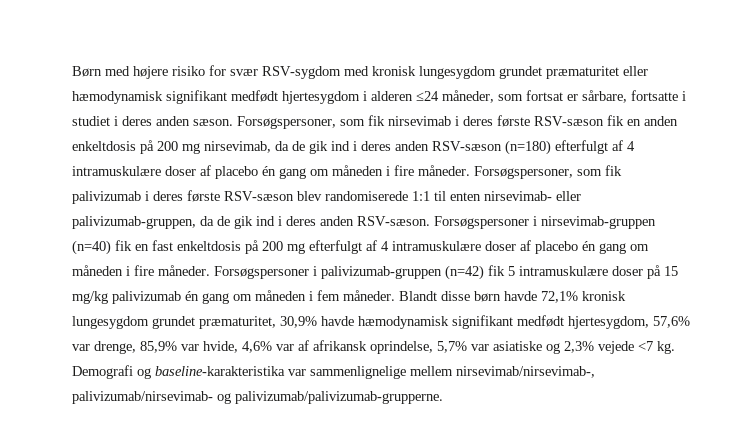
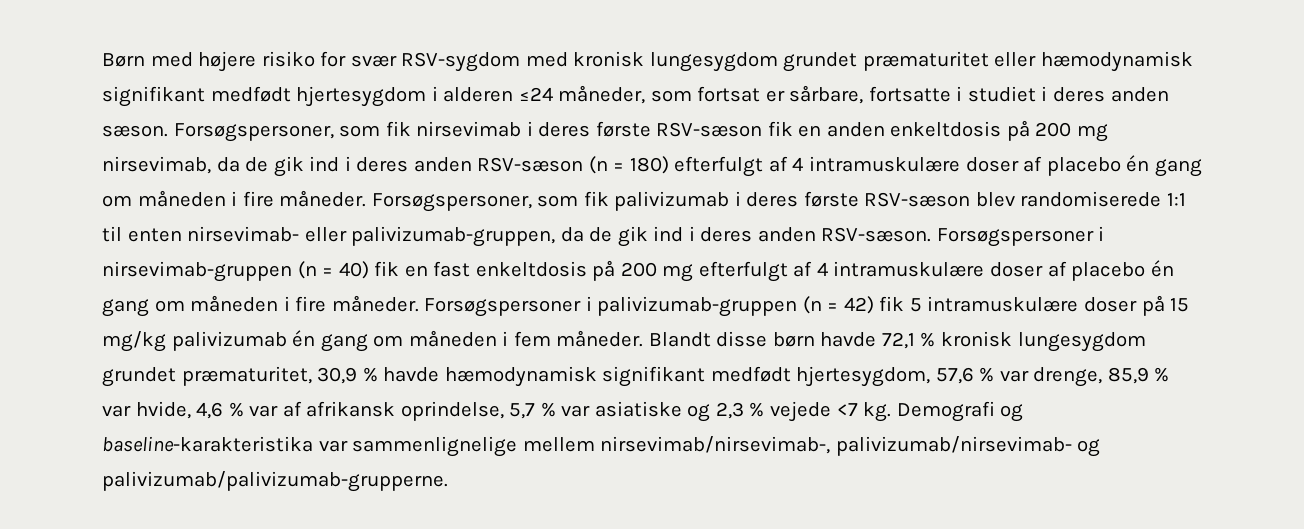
- Forsøgspersoner, som fik nirsevimab i deres første RSV-sæson fik en anden enkeltdosis på 200 mg nirsevimab, da de gik ind i deres anden RSV-sæson (n=180) efterfulgt af 4 intramuskulære doser af placebo én gang om måneden i fire måneder.
+ Forsøgspersoner, som fik nirsevimab i deres første RSV-sæson fik en anden enkeltdosis på 200 mg nirsevimab, da de gik ind i deres anden RSV-sæson (n = 180) efterfulgt af 4 intramuskulære doser af placebo én gang om måneden i fire måneder.
- Forsøgspersoner i nirsevimab-gruppen (n=40) fik en fast enkeltdosis på 200 mg efterfulgt af 4 intramuskulære doser af placebo én gang om måneden i fire måneder.
+ Forsøgspersoner i nirsevimab-gruppen (n = 40) fik en fast enkeltdosis på 200 mg efterfulgt af 4 intramuskulære doser af placebo én gang om måneden i fire måneder.
- Forsøgspersoner i palivizumab-gruppen (n=42) fik 5 intramuskulære doser på 15 mg/kg palivizumab én gang om måneden i fem måneder.
+ Forsøgspersoner i palivizumab-gruppen (n = 42) fik 5 intramuskulære doser på 15 mg/kg palivizumab én gang om måneden i fem måneder.
- Blandt disse børn havde 72,1% kronisk lungesygdom grundet præmaturitet, 30,9% havde hæmodynamisk signifikant medfødt hjertesygdom, 57,6% var drenge, 85,9% var hvide, 4,6% var af afrikansk oprindelse, 5,7% var asiatiske og 2,3% vejede <7 kg.
+ Blandt disse børn havde 72,1 % kronisk lungesygdom grundet præmaturitet, 30,9 % havde hæmodynamisk signifikant medfødt hjertesygdom, 57,6 % var drenge, 85,9 % var hvide, 4,6 % var af afrikansk oprindelse, 5,7 % var asiatiske og 2,3 % vejede <7 kg.

